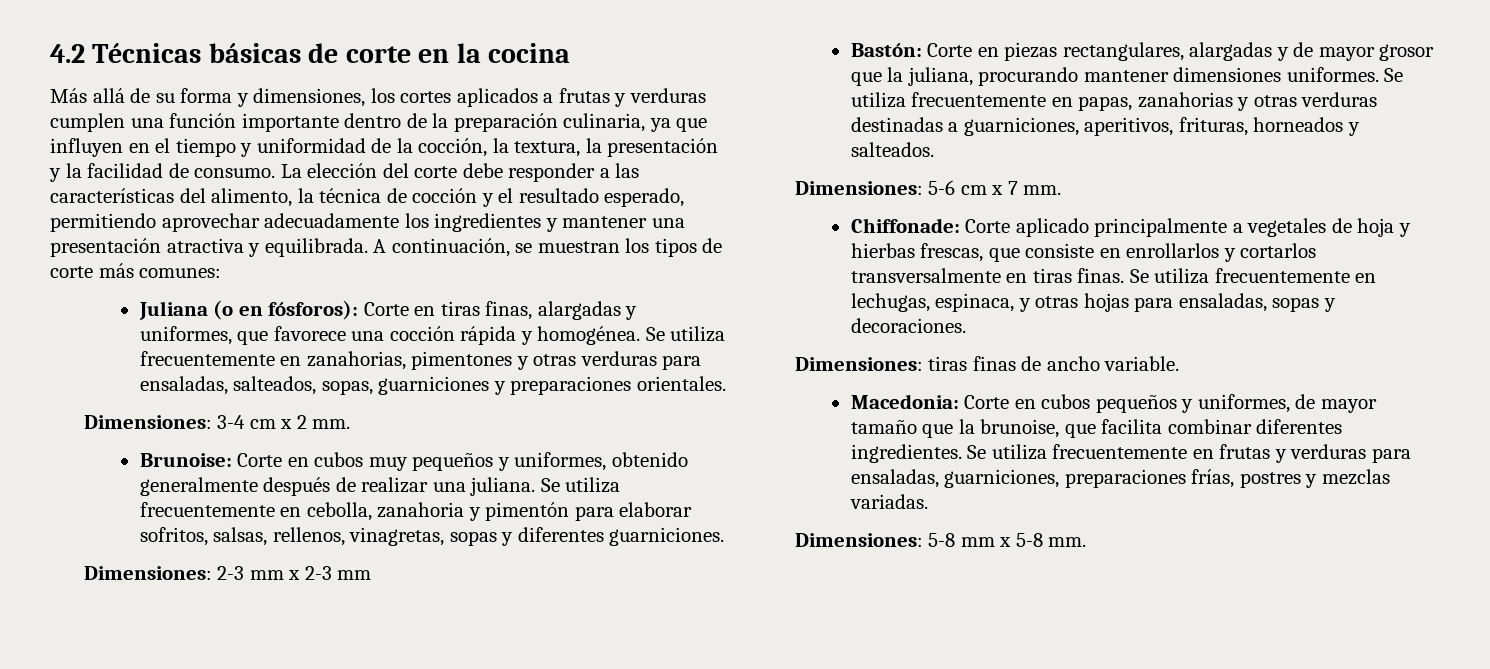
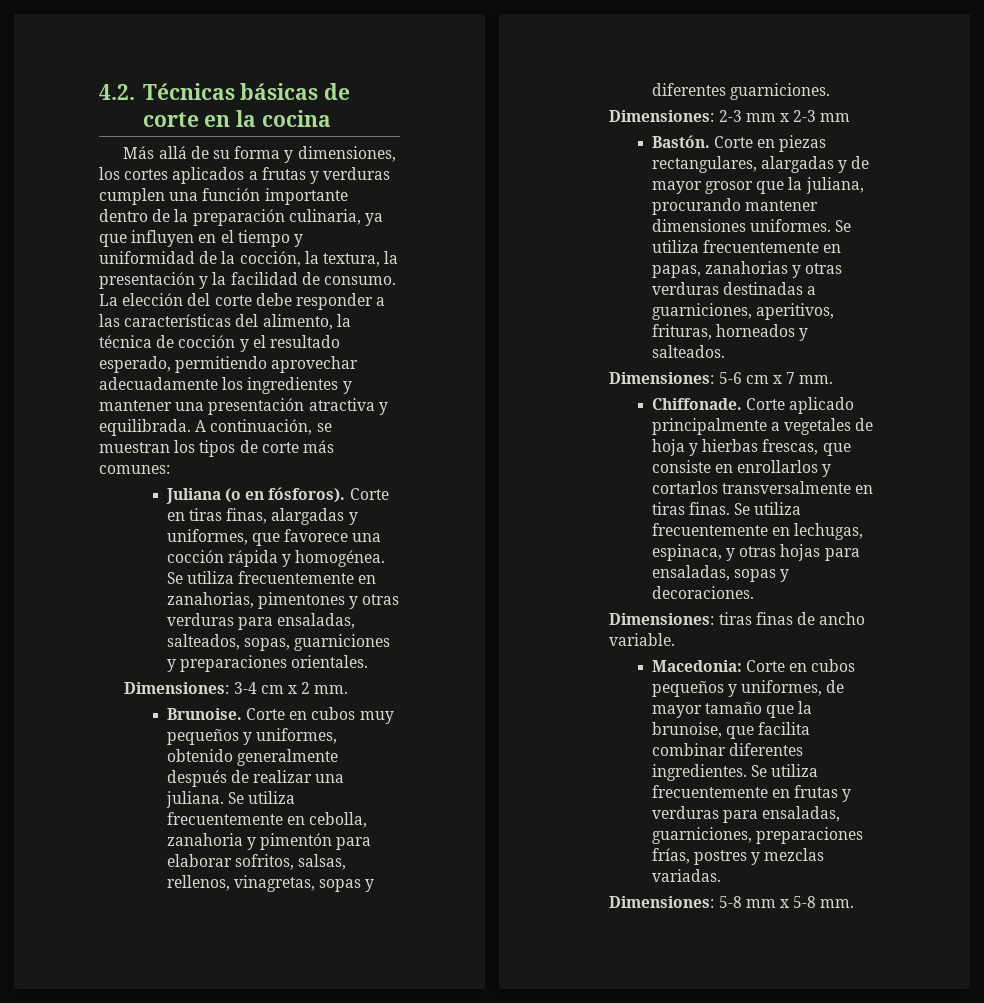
- 4.2 Técnicas básicas de corte en la cocina
+ 4.2. Técnicas básicas de corte en la cocina
- Juliana (o en fósforos): Corte en tiras finas, alargadas y uniformes, que favorece una cocción rápida y homogénea.
+ Juliana (o en fósforos). Corte en tiras finas, alargadas y uniformes, que favorece una cocción rápida y homogénea.
- Brunoise: Corte en cubos muy pequeños y uniformes, obtenido generalmente después de realizar una juliana.
+ Brunoise. Corte en cubos muy pequeños y uniformes, obtenido generalmente después de realizar una juliana.
- Bastón: Corte en piezas rectangulares, alargadas y de mayor grosor que la juliana, procurando mantener dimensiones uniformes.
+ Bastón. Corte en piezas rectangulares, alargadas y de mayor grosor que la juliana, procurando mantener dimensiones uniformes.
- Chiffonade: Corte aplicado principalmente a vegetales de hoja y hierbas frescas, que consiste en enrollarlos y cortarlos transversalmente en tiras finas.
+ Chiffonade. Corte aplicado principalmente a vegetales de hoja y hierbas frescas, que consiste en enrollarlos y cortarlos transversalmente en tiras finas.

